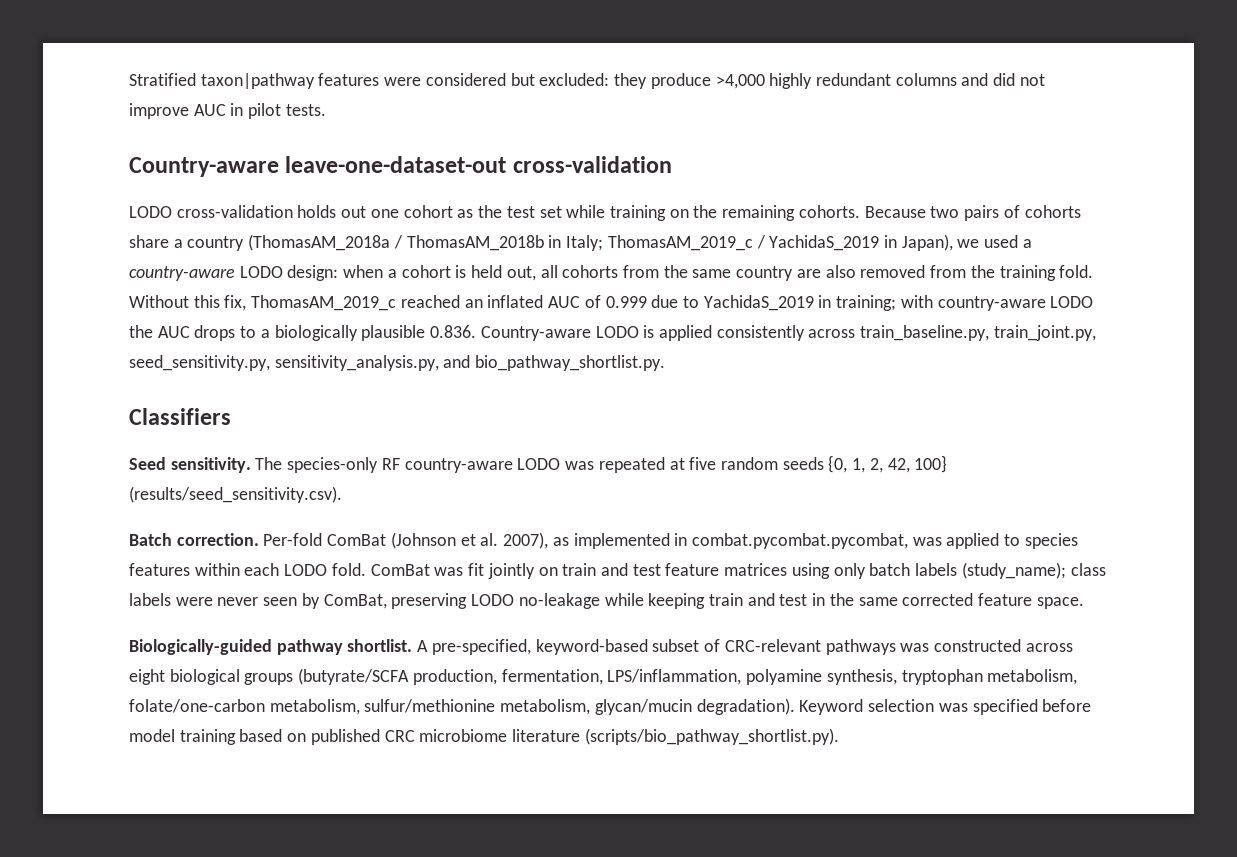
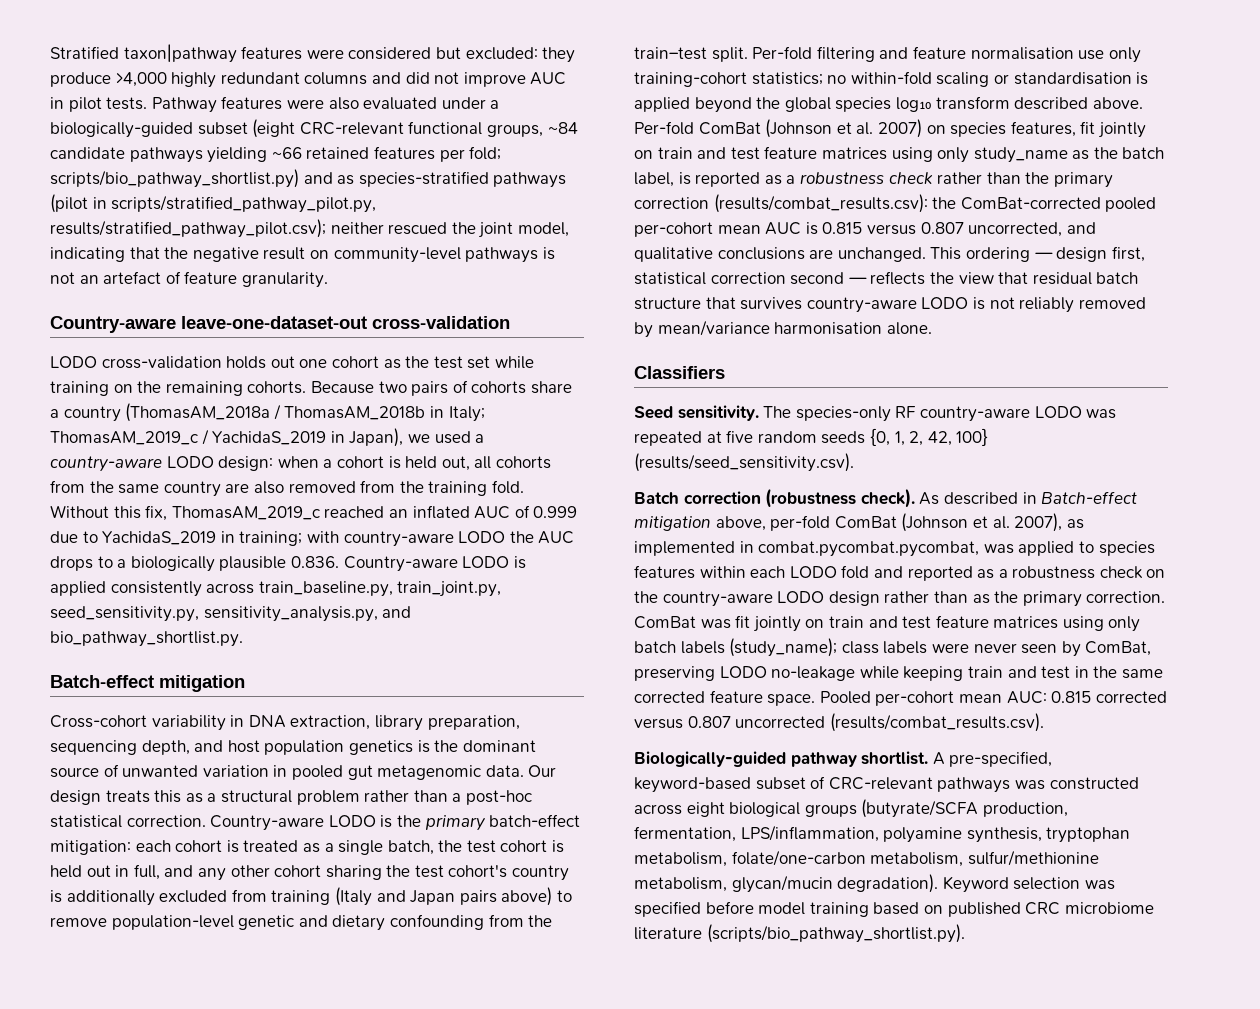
+ Pathway features were also evaluated under a biologically-guided subset (eight CRC-relevant functional groups, ~84 candidate pathways yielding ~66 retained features per fold; scripts/bio_pathway_shortlist.py) and as species-stratified pathways (pilot in scripts/stratified_pathway_pilot.py, results/stratified_pathway_pilot.csv); neither rescued the joint model, indicating that the negative result on community-level pathways is not an artefact of feature granularity.
  Without this fix, ThomasAM_2019_c reached an inflated AUC of 0.999 due to YachidaS_2019 in training; with country-aware LODO the AUC drops to a biologically plausible 0.836. Country-aware LODO is applied consistently across train_baseline.py, train_joint.py, seed_sensitivity.py, sensitivity_analysis.py, and bio_pathway_shortlist.py.
+ Batch-effect mitigation
+ Cross-cohort variability in DNA extraction, library preparation, sequencing depth, and host population genetics is the dominant source of unwanted variation in pooled gut metagenomic data. Our design treats this as a structural problem rather than a post-hoc statistical correction. Country-aware LODO is the primary batch-effect mitigation: each cohort is treated as a single batch, the test cohort is held out in full, and any other cohort sharing the test cohort's country is additionally excluded from training (Italy and Japan pairs above) to remove population-level genetic and dietary confounding from the train–test split. Per-fold filtering and feature normalisation use only training-cohort statistics; no within-fold scaling or standardisation is applied beyond the global species log₁₀ transform described above. Per-fold ComBat (Johnson et al. 2007) on species features, fit jointly on train and test feature matrices using only study_name as the batch label, is reported as a robustness check rather than the primary correction (results/combat_results.csv): the ComBat-corrected pooled per-cohort mean AUC is 0.815 versus 0.807 uncorrected, and qualitative conclusions are unchanged. This ordering — design first, statistical correction second — reflects the view that residual batch structure that survives country-aware LODO is not reliably removed by mean/variance harmonisation alone.
- Batch correction. Per-fold ComBat (Johnson et al. 2007), as implemented in combat.pycombat.pycombat, was applied to species features within each LODO fold.
+ Batch correction (robustness check). As described in Batch-effect mitigation above, per-fold ComBat (Johnson et al. 2007), as implemented in combat.pycombat.pycombat, was applied to species features within each LODO fold and reported as a robustness check on the country-aware LODO design rather than as the primary correction.
+ Pooled per-cohort mean AUC: 0.815 corrected versus 0.807 uncorrected (results/combat_results.csv).

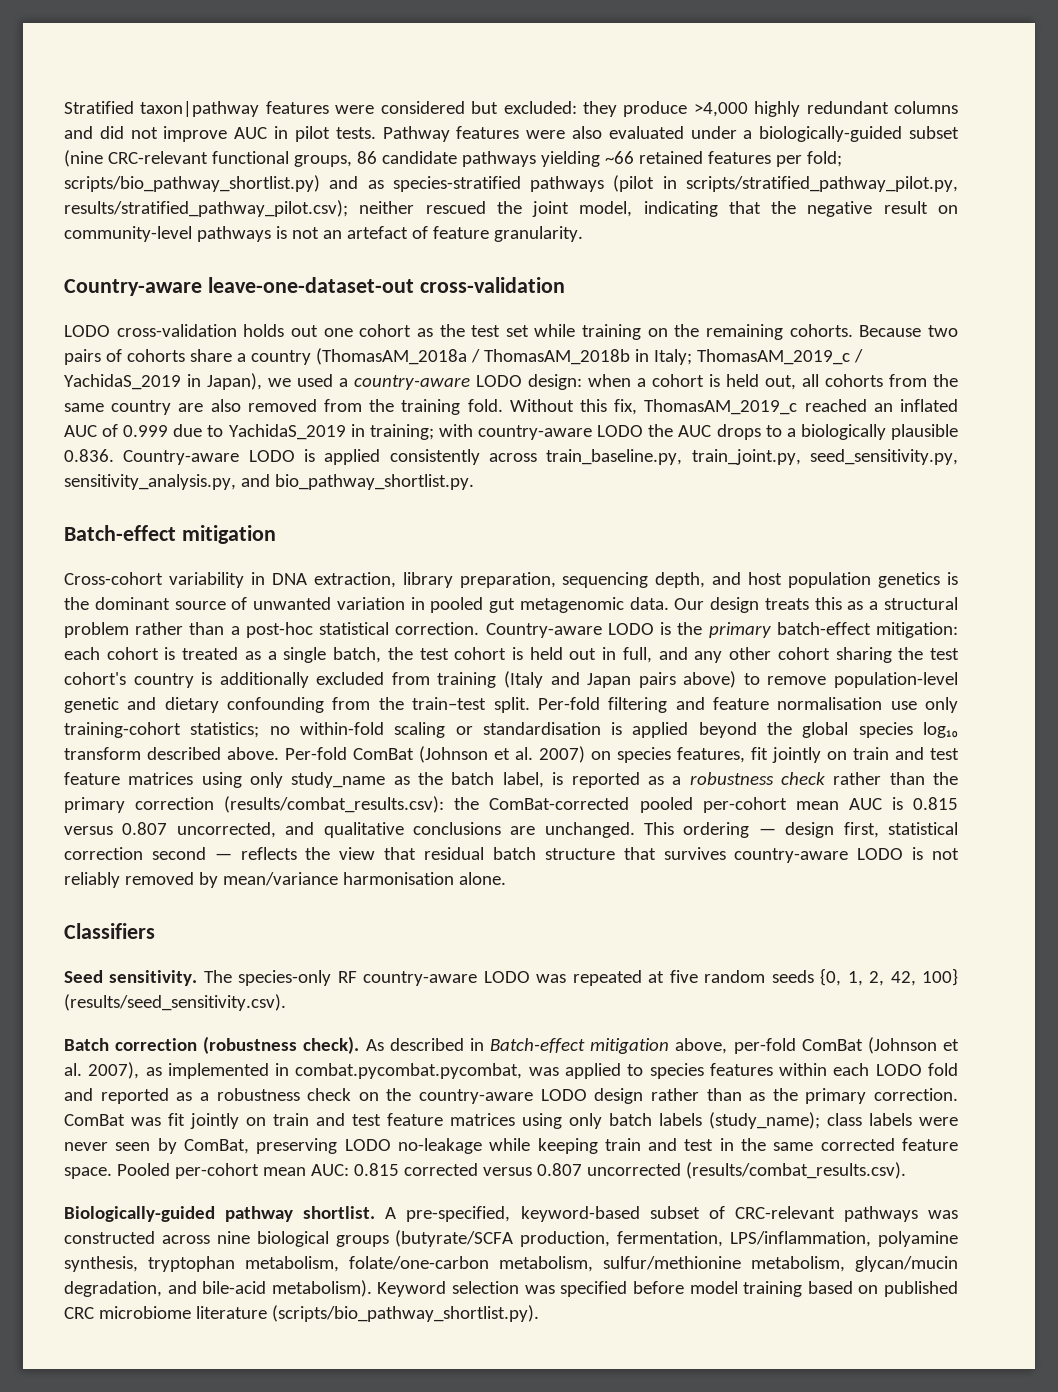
- Pathway features were also evaluated under a biologically-guided subset (eight CRC-relevant functional groups, ~84 candidate pathways yielding ~66 retained features per fold; scripts/bio_pathway_shortlist.py) and as species-stratified pathways (pilot in scripts/stratified_pathway_pilot.py, results/stratified_pathway_pilot.csv); neither rescued the joint model, indicating that the negative result on community-level pathways is not an artefact of feature granularity.
+ Pathway features were also evaluated under a biologically-guided subset (nine CRC-relevant functional groups, 86 candidate pathways yielding ~66 retained features per fold; scripts/bio_pathway_shortlist.py) and as species-stratified pathways (pilot in scripts/stratified_pathway_pilot.py, results/stratified_pathway_pilot.csv); neither rescued the joint model, indicating that the negative result on community-level pathways is not an artefact of feature granularity.
- A pre-specified, keyword-based subset of CRC-relevant pathways was constructed across eight biological groups (butyrate/SCFA production, fermentation, LPS/inflammation, polyamine synthesis, tryptophan metabolism, folate/one-carbon metabolism, sulfur/methionine metabolism, glycan/mucin degradation).
+ A pre-specified, keyword-based subset of CRC-relevant pathways was constructed across nine biological groups (butyrate/SCFA production, fermentation, LPS/inflammation, polyamine synthesis, tryptophan metabolism, folate/one-carbon metabolism, sulfur/methionine metabolism, glycan/mucin degradation, and bile-acid metabolism).

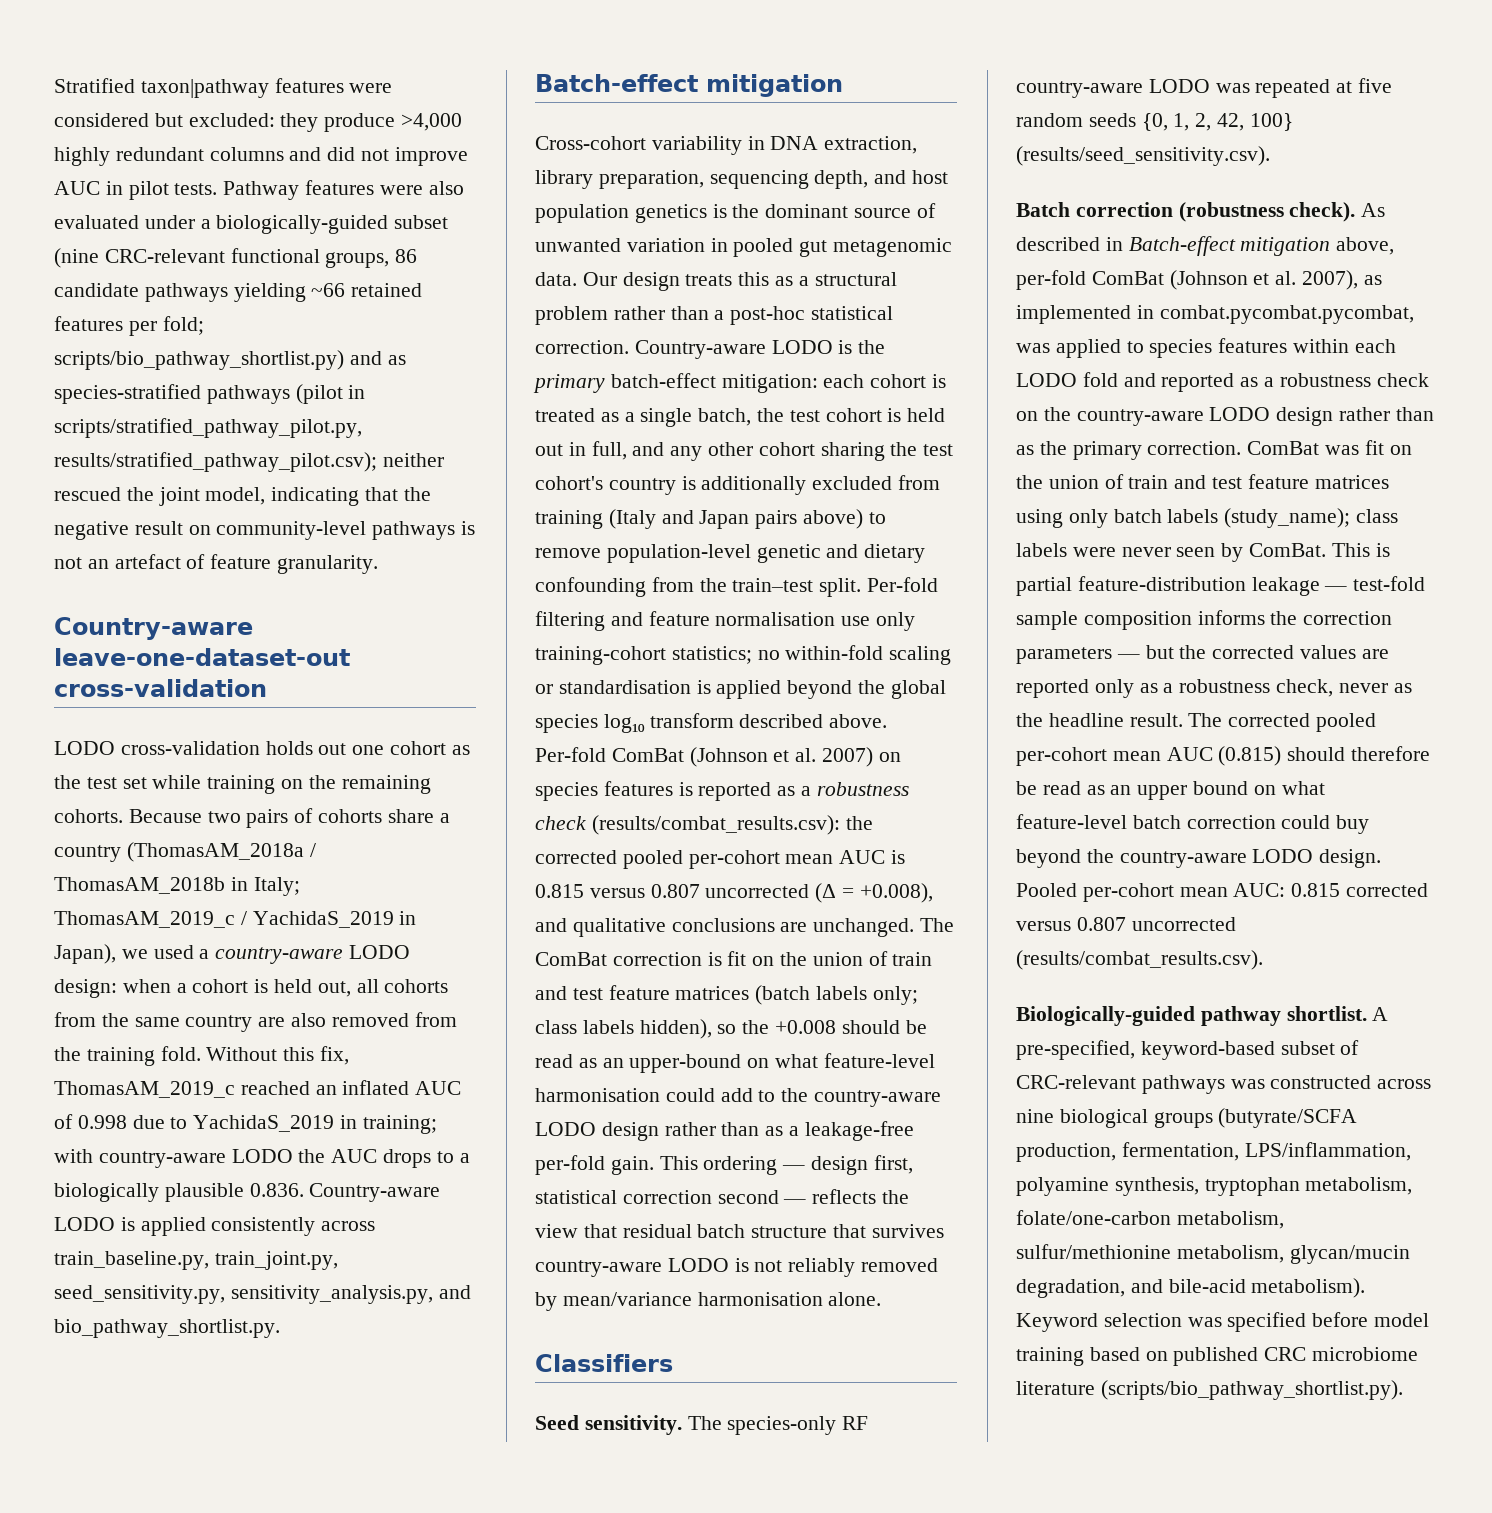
- Without this fix, ThomasAM_2019_c reached an inflated AUC of 0.999 due to YachidaS_2019 in training; with country-aware LODO the AUC drops to a biologically plausible 0.836. Country-aware LODO is applied consistently across train_baseline.py, train_joint.py, seed_sensitivity.py, sensitivity_analysis.py, and bio_pathway_shortlist.py.
+ Without this fix, ThomasAM_2019_c reached an inflated AUC of 0.998 due to YachidaS_2019 in training; with country-aware LODO the AUC drops to a biologically plausible 0.836. Country-aware LODO is applied consistently across train_baseline.py, train_joint.py, seed_sensitivity.py, sensitivity_analysis.py, and bio_pathway_shortlist.py.
- Per-fold ComBat (Johnson et al. 2007) on species features, fit jointly on train and test feature matrices using only study_name as the batch label, is reported as a robustness check rather than the primary correction (results/combat_results.csv): the ComBat-corrected pooled per-cohort mean AUC is 0.815 versus 0.807 uncorrected, and qualitative conclusions are unchanged.
+ Per-fold ComBat (Johnson et al. 2007) on species features is reported as a robustness check (results/combat_results.csv): the corrected pooled per-cohort mean AUC is 0.815 versus 0.807 uncorrected (Δ = +0.008), and qualitative conclusions are unchanged.
+ The ComBat correction is fit on the union of train and test feature matrices (batch labels only; class labels hidden), so the +0.008 should be read as an upper-bound on what feature-level harmonisation could add to the country-aware LODO design rather than as a leakage-free per-fold gain.
- ComBat was fit jointly on train and test feature matrices using only batch labels (study_name); class labels were never seen by ComBat, preserving LODO no-leakage while keeping train and test in the same corrected feature space.
+ ComBat was fit on the union of train and test feature matrices using only batch labels (study_name); class labels were never seen by ComBat. This is partial feature-distribution leakage — test-fold sample composition informs the correction parameters — but the corrected values are reported only as a robustness check, never as the headline result. The corrected pooled per-cohort mean AUC (0.815) should therefore be read as an upper bound on what feature-level batch correction could buy beyond the country-aware LODO design.

